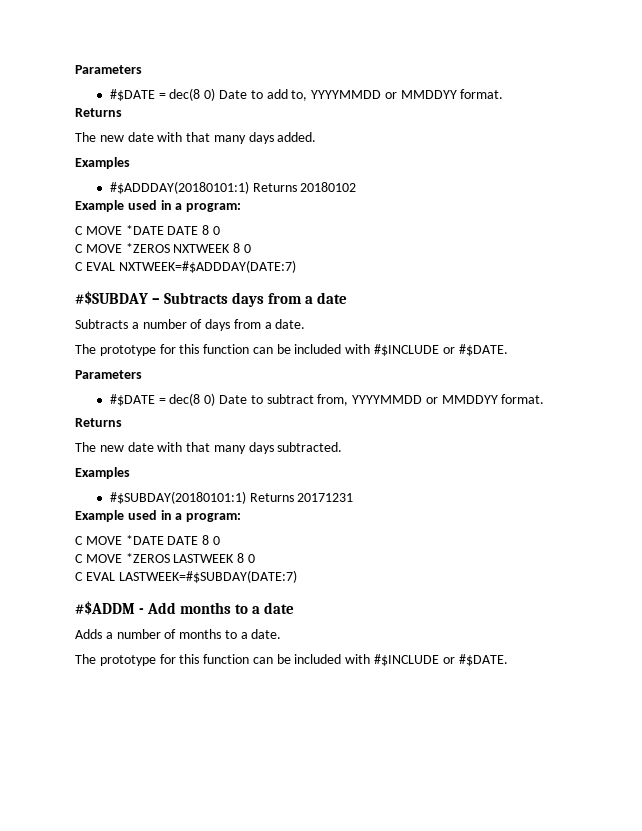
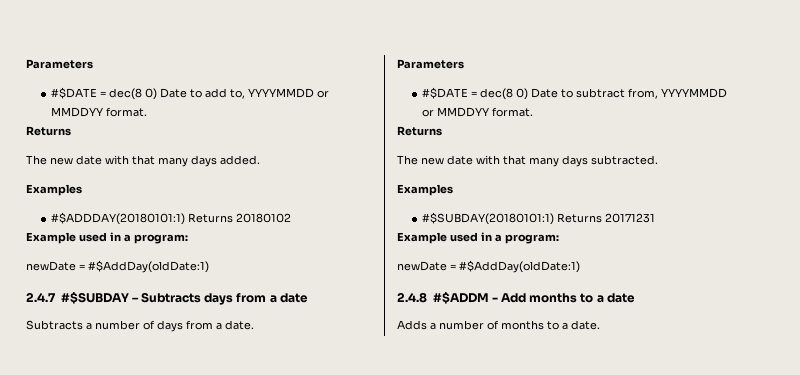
  #$ADDDAY(20180101:1) Returns 20180102
  Example used in a program:
- C MOVE *DATE DATE 8 0
- C MOVE *ZEROS NXTWEEK 8 0
- C EVAL NXTWEEK=#$ADDDAY(DATE:7)
- #$SUBDAY – Subtracts days from a date
+ newDate = #$AddDay(oldDate:1)
+ 2.4.7 #$SUBDAY – Subtracts days from a date
  Subtracts a number of days from a date.
- The prototype for this function can be included with #$INCLUDE or #$DATE.
  #$SUBDAY(20180101:1) Returns 20171231
  Example used in a program:
- C MOVE *DATE DATE 8 0
- C MOVE *ZEROS LASTWEEK 8 0
- C EVAL LASTWEEK=#$SUBDAY(DATE:7)
- #$ADDM - Add months to a date
+ newDate = #$AddDay(oldDate:1)
+ 2.4.8 #$ADDM - Add months to a date
  Adds a number of months to a date.
- The prototype for this function can be included with #$INCLUDE or #$DATE.

